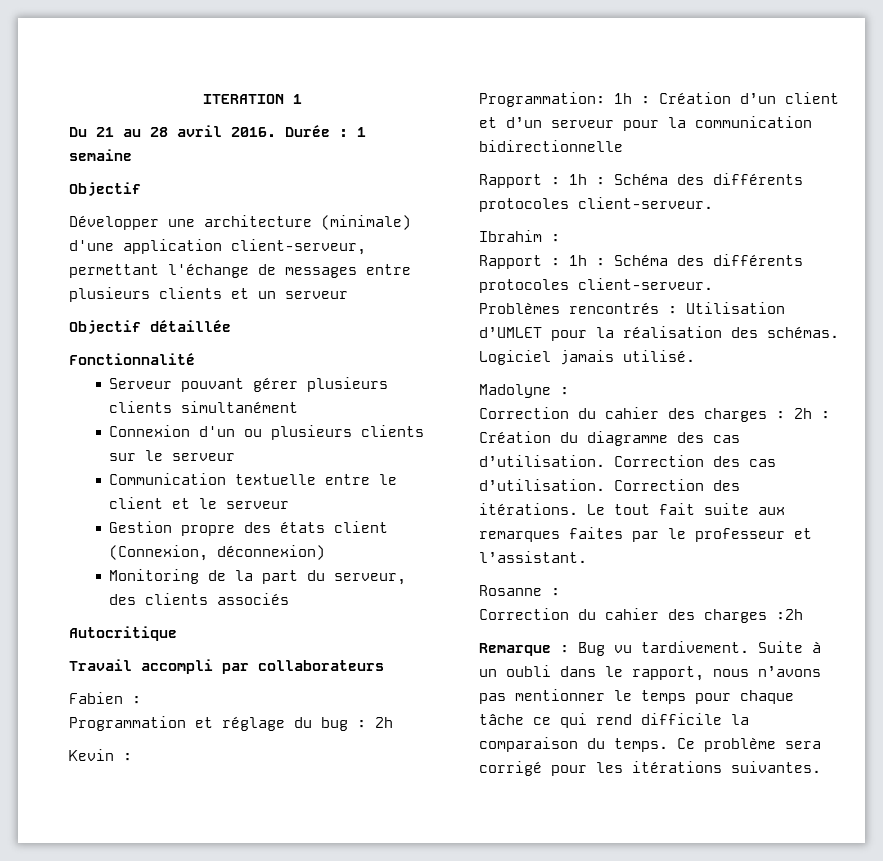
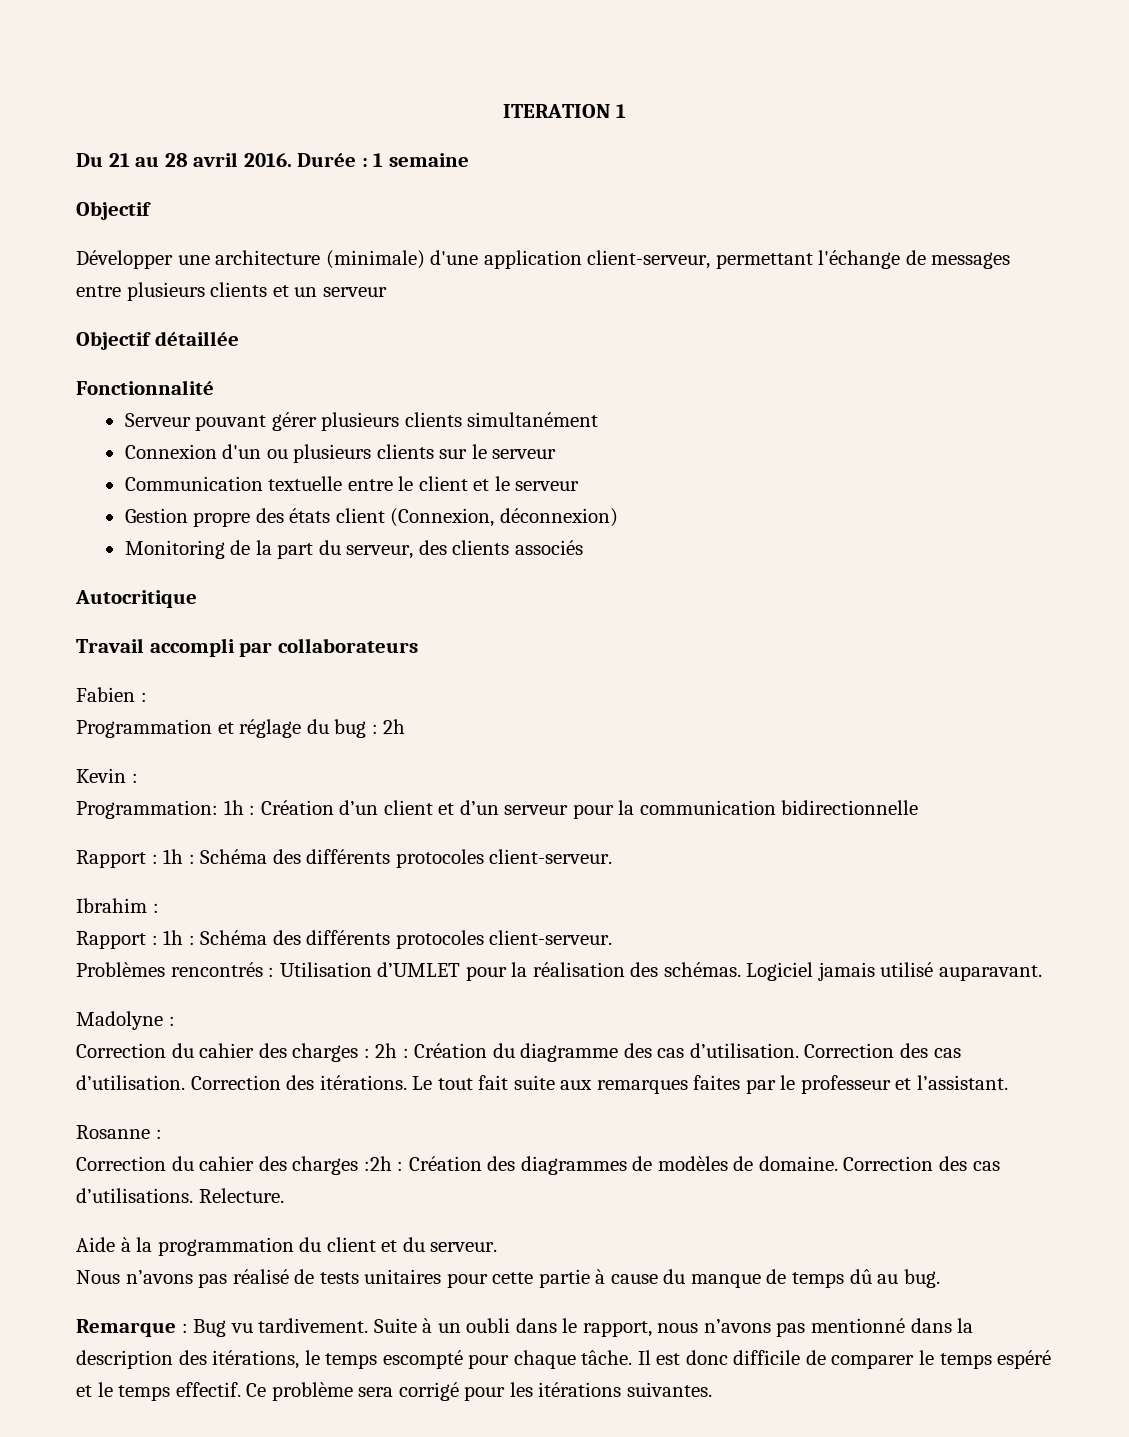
- Logiciel jamais utilisé.
+ Logiciel jamais utilisé auparavant.
- Correction du cahier des charges :2h
+ Correction du cahier des charges :2h : Création des diagrammes de modèles de domaine. Correction des cas d’utilisations. Relecture.
+ Aide à la programmation du client et du serveur.
+ Nous n’avons pas réalisé de tests unitaires pour cette partie à cause du manque de temps dû au bug.
- Suite à un oubli dans le rapport, nous n’avons pas mentionner le temps pour chaque tâche ce qui rend difficile la comparaison du temps.
+ Suite à un oubli dans le rapport, nous n’avons pas mentionné dans la description des itérations, le temps escompté pour chaque tâche. Il est donc difficile de comparer le temps espéré et le temps effectif.

